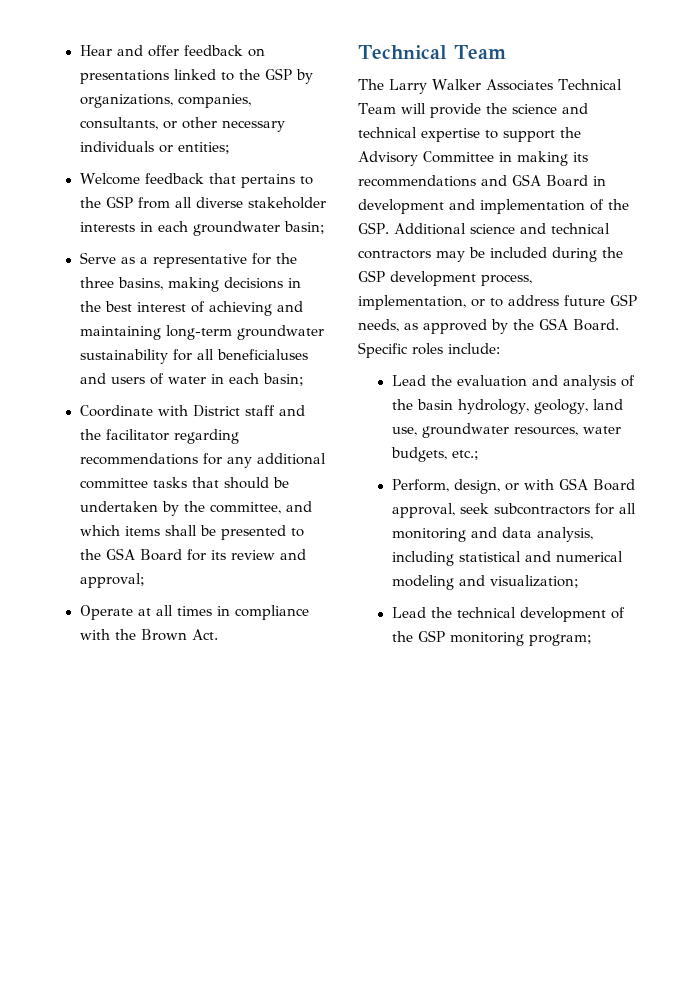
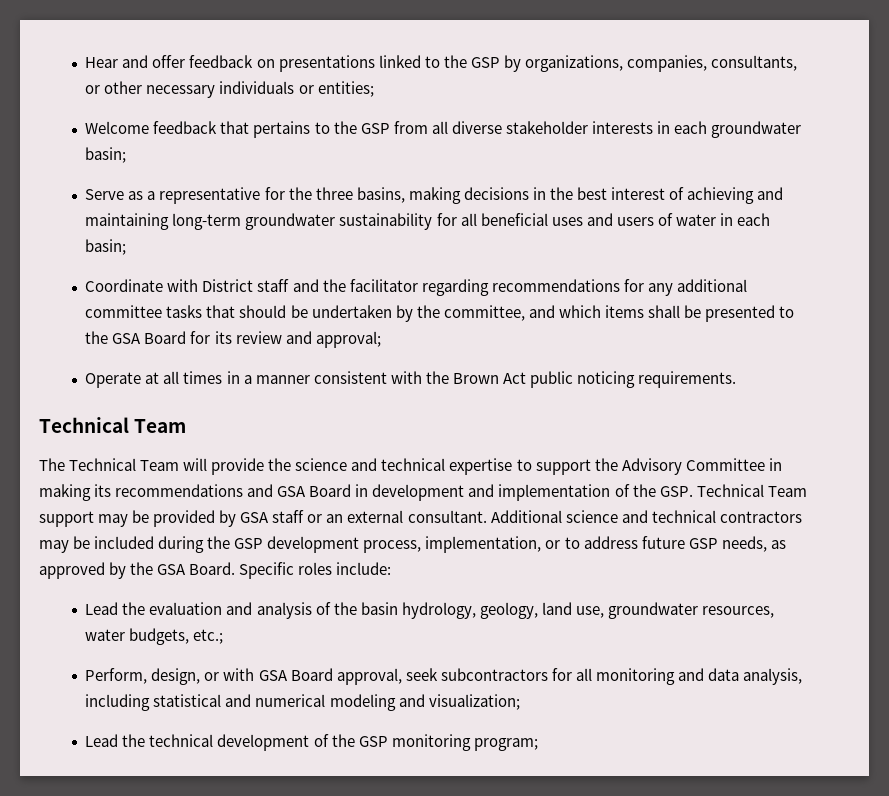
- Serve as a representative for the three basins, making decisions in the best interest of achieving and maintaining long-term groundwater sustainability for all beneficialuses and users of water in each basin;
+ Serve as a representative for the three basins, making decisions in the best interest of achieving and maintaining long-term groundwater sustainability for all beneficial uses and users of water in each basin;
- Operate at all times in compliance with the Brown Act.
+ Operate at all times in a manner consistent with the Brown Act public noticing requirements.
- The Larry Walker Associates Technical Team will provide the science and technical expertise to support the Advisory Committee in making its recommendations and GSA Board in development and implementation of the GSP. Additional science and technical contractors may be included during the GSP development process, implementation, or to address future GSP needs, as approved by the GSA Board.
+ The Technical Team will provide the science and technical expertise to support the Advisory Committee in making its recommendations and GSA Board in development and implementation of the GSP. Technical Team support may be provided by GSA staff or an external consultant. Additional science and technical contractors may be included during the GSP development process, implementation, or to address future GSP needs, as approved by the GSA Board.

